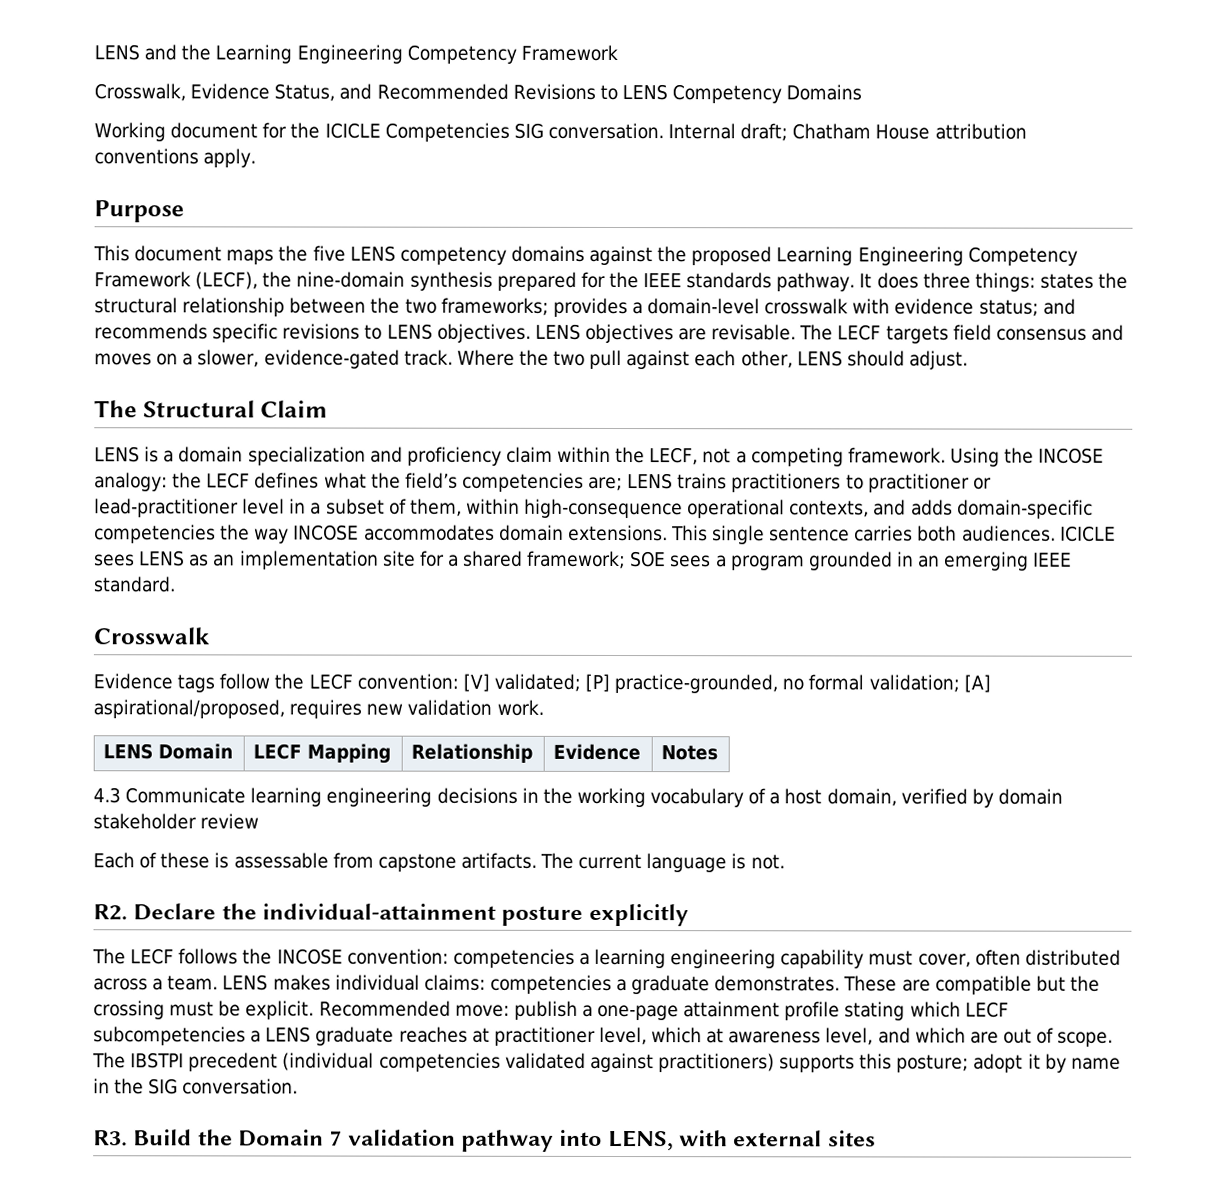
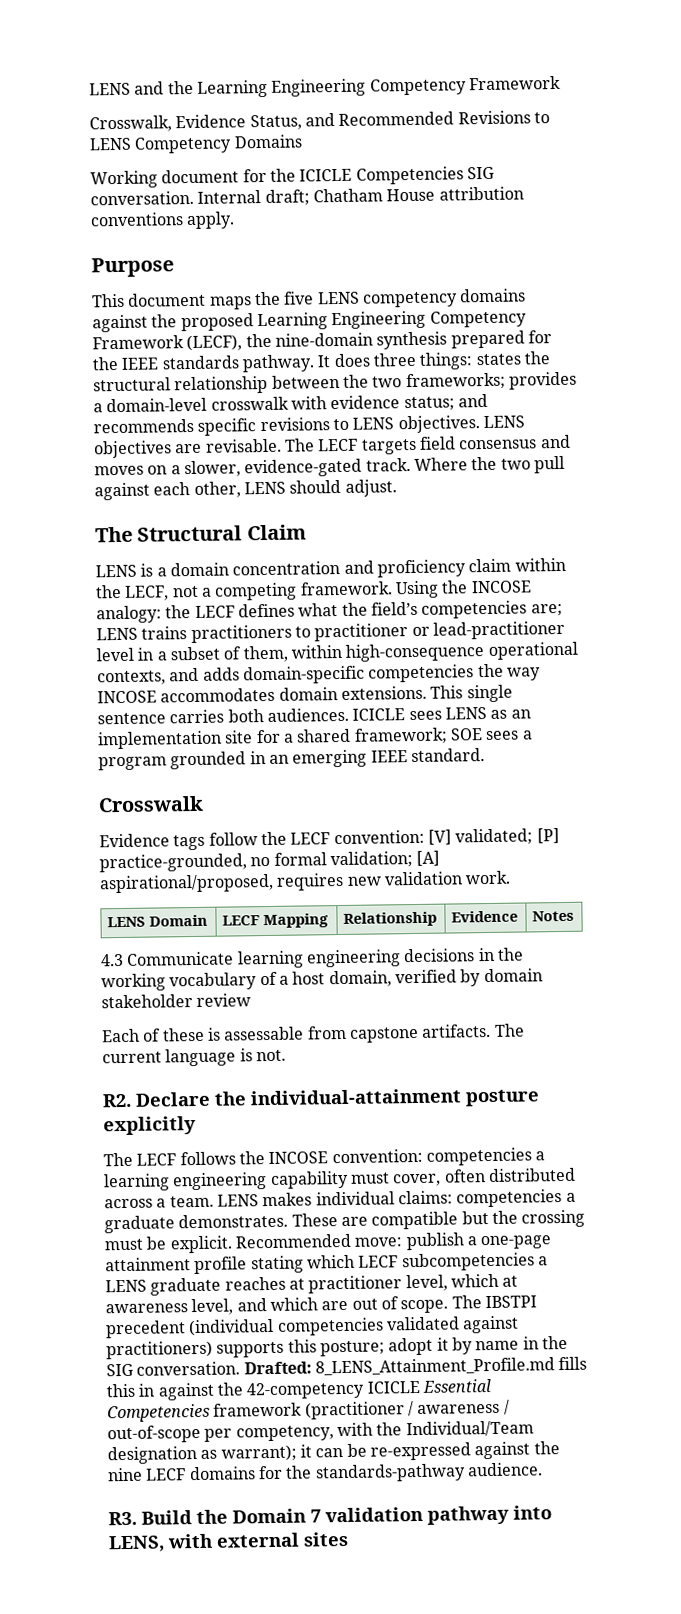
- LENS is a domain specialization and proficiency claim within the LECF, not a competing framework.
+ LENS is a domain concentration and proficiency claim within the LECF, not a competing framework.
+ Drafted: 8_LENS_Attainment_Profile.md fills this in against the 42-competency ICICLE Essential Competencies framework (practitioner / awareness / out-of-scope per competency, with the Individual/Team designation as warrant); it can be re-expressed against the nine LECF domains for the standards-pathway audience.

